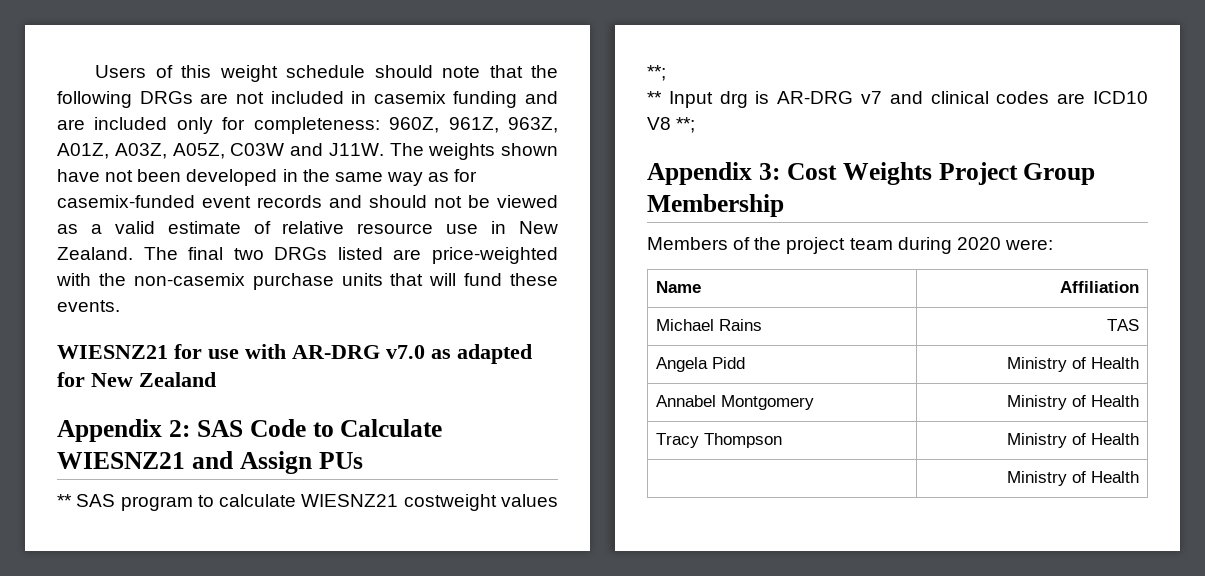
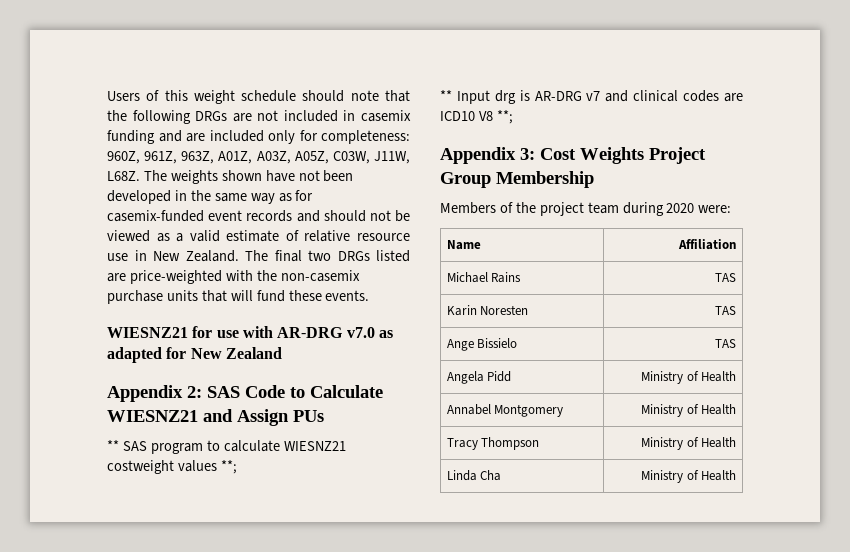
- Users of this weight schedule should note that the following DRGs are not included in casemix funding and are included only for completeness: 960Z, 961Z, 963Z, A01Z, A03Z, A05Z, C03W and J11W.
+ Users of this weight schedule should note that the following DRGs are not included in casemix funding and are included only for completeness: 960Z, 961Z, 963Z, A01Z, A03Z, A05Z, C03W, J11W, L68Z.
+ Karin Noresten | TAS
+ Ange Bissielo | TAS
  Tracy Thompson | Ministry of Health
- | Ministry of Health
+ Linda Cha | Ministry of Health

